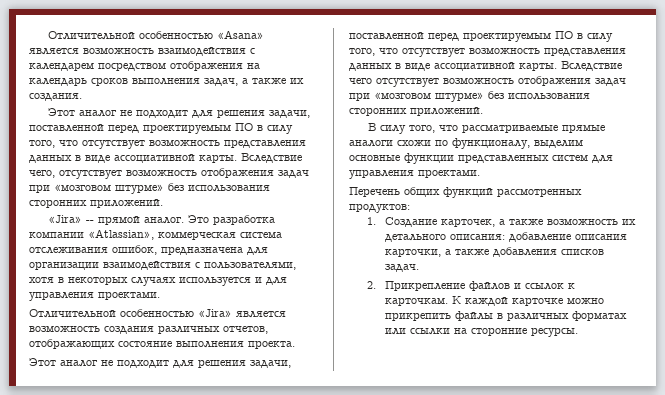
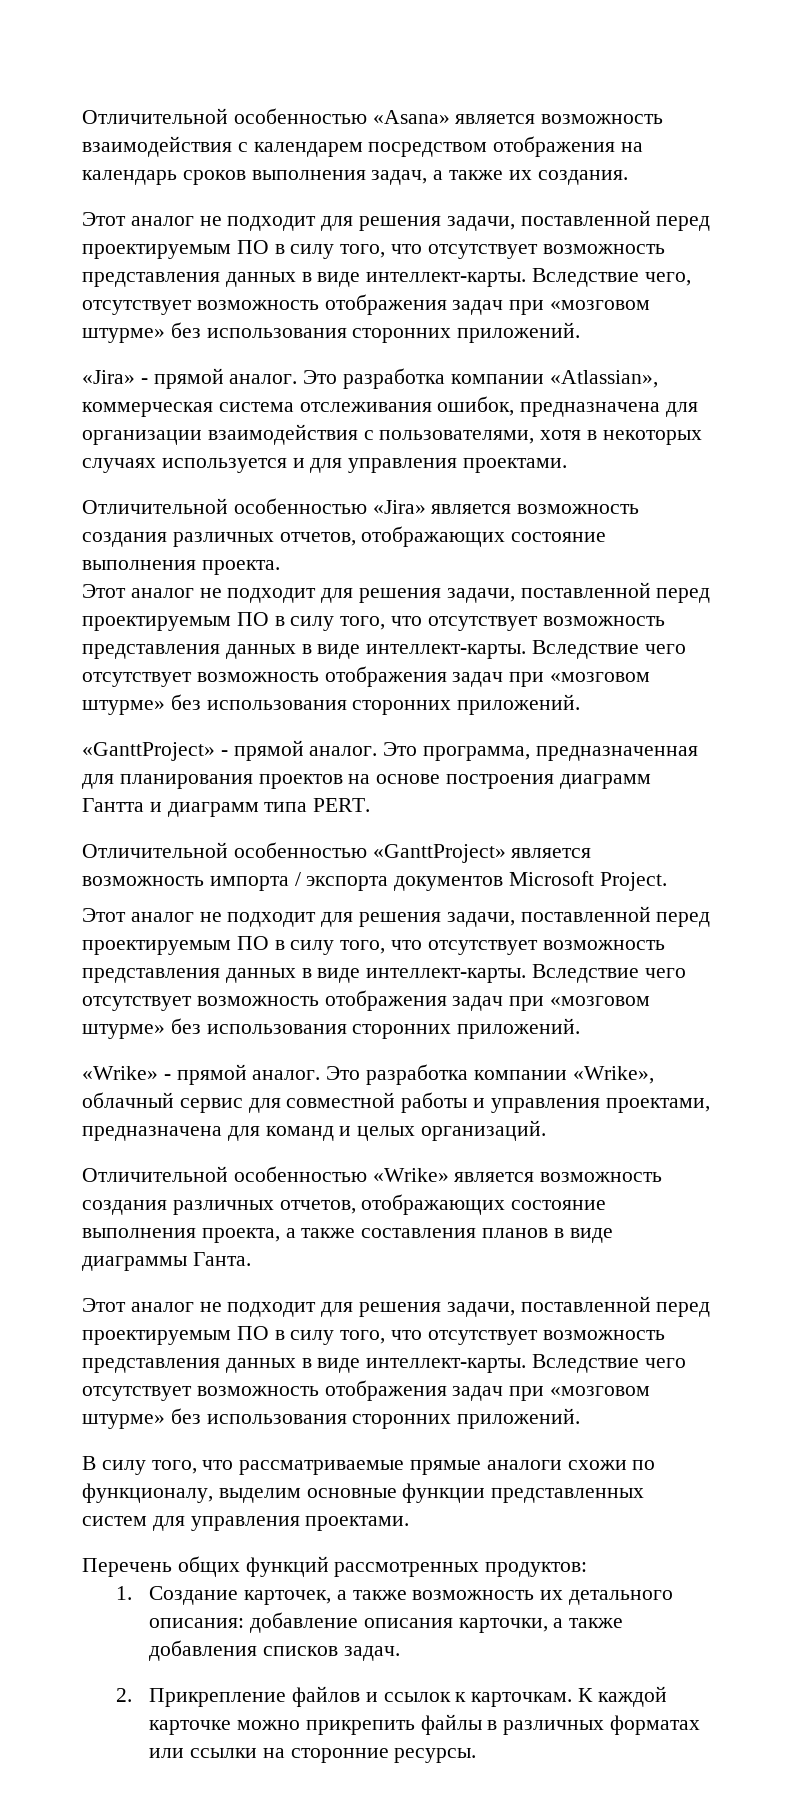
  Отличительной особенностью «Asana» является возможность взаимодействия с календарем посредством отображения на календарь сроков выполнения задач, а также их создания.
- Этот аналог не подходит для решения задачи, поставленной перед проектируемым ПО в силу того, что отсутствует возможность представления данных в виде ассоциативной карты.
+ Этот аналог не подходит для решения задачи, поставленной перед проектируемым ПО в силу того, что отсутствует возможность представления данных в виде интеллект-карты.
- «Jira» -- прямой аналог.
+ «Jira» - прямой аналог.
  Отличительной особенностью «Jira» является возможность создания различных отчетов, отображающих состояние выполнения проекта.
- Этот аналог не подходит для решения задачи, поставленной перед проектируемым ПО в силу того, что отсутствует возможность представления данных в виде ассоциативной карты.
+ Этот аналог не подходит для решения задачи, поставленной перед проектируемым ПО в силу того, что отсутствует возможность представления данных в виде интеллект-карты. Вследствие чего отсутствует возможность отображения задач при «мозговом штурме» без использования сторонних приложений.
+ «GanttProject» - прямой аналог. Это программа, предназначенная для планирования проектов на основе построения диаграмм Гантта и диаграмм типа PERT.
+ Отличительной особенностью «GanttProject» является возможность импорта / экспорта документов Microsoft Project.
+ Этот аналог не подходит для решения задачи, поставленной перед проектируемым ПО в силу того, что отсутствует возможность представления данных в виде интеллект-карты. Вследствие чего отсутствует возможность отображения задач при «мозговом штурме» без использования сторонних приложений.
+ «Wrike» - прямой аналог. Это разработка компании «Wrike», облачный сервис для совместной работы и управления проектами, предназначена для команд и целых организаций.
+ Отличительной особенностью «Wrike» является возможность создания различных отчетов, отображающих состояние выполнения проекта, а также составления планов в виде диаграммы Ганта.
+ Этот аналог не подходит для решения задачи, поставленной перед проектируемым ПО в силу того, что отсутствует возможность представления данных в виде интеллект-карты.

